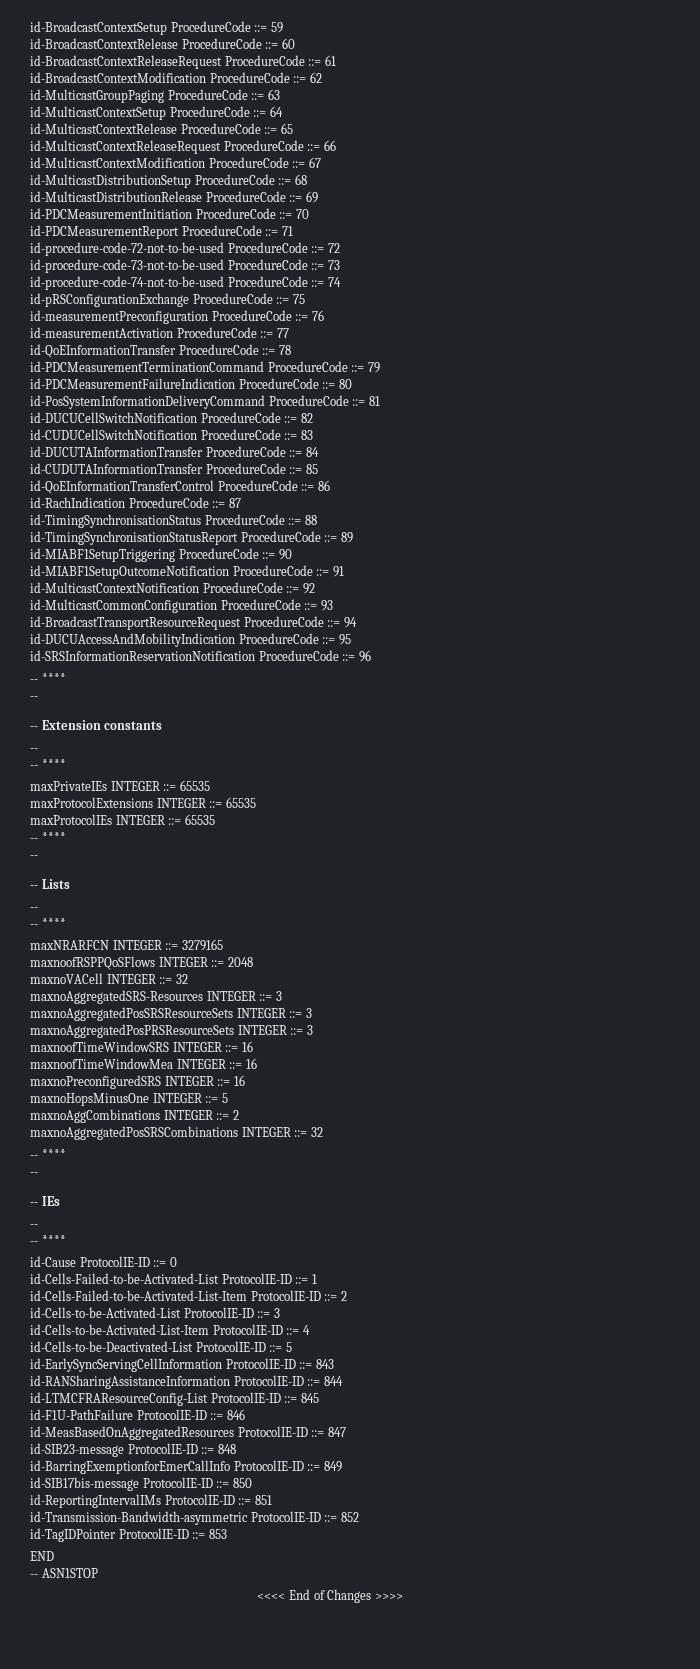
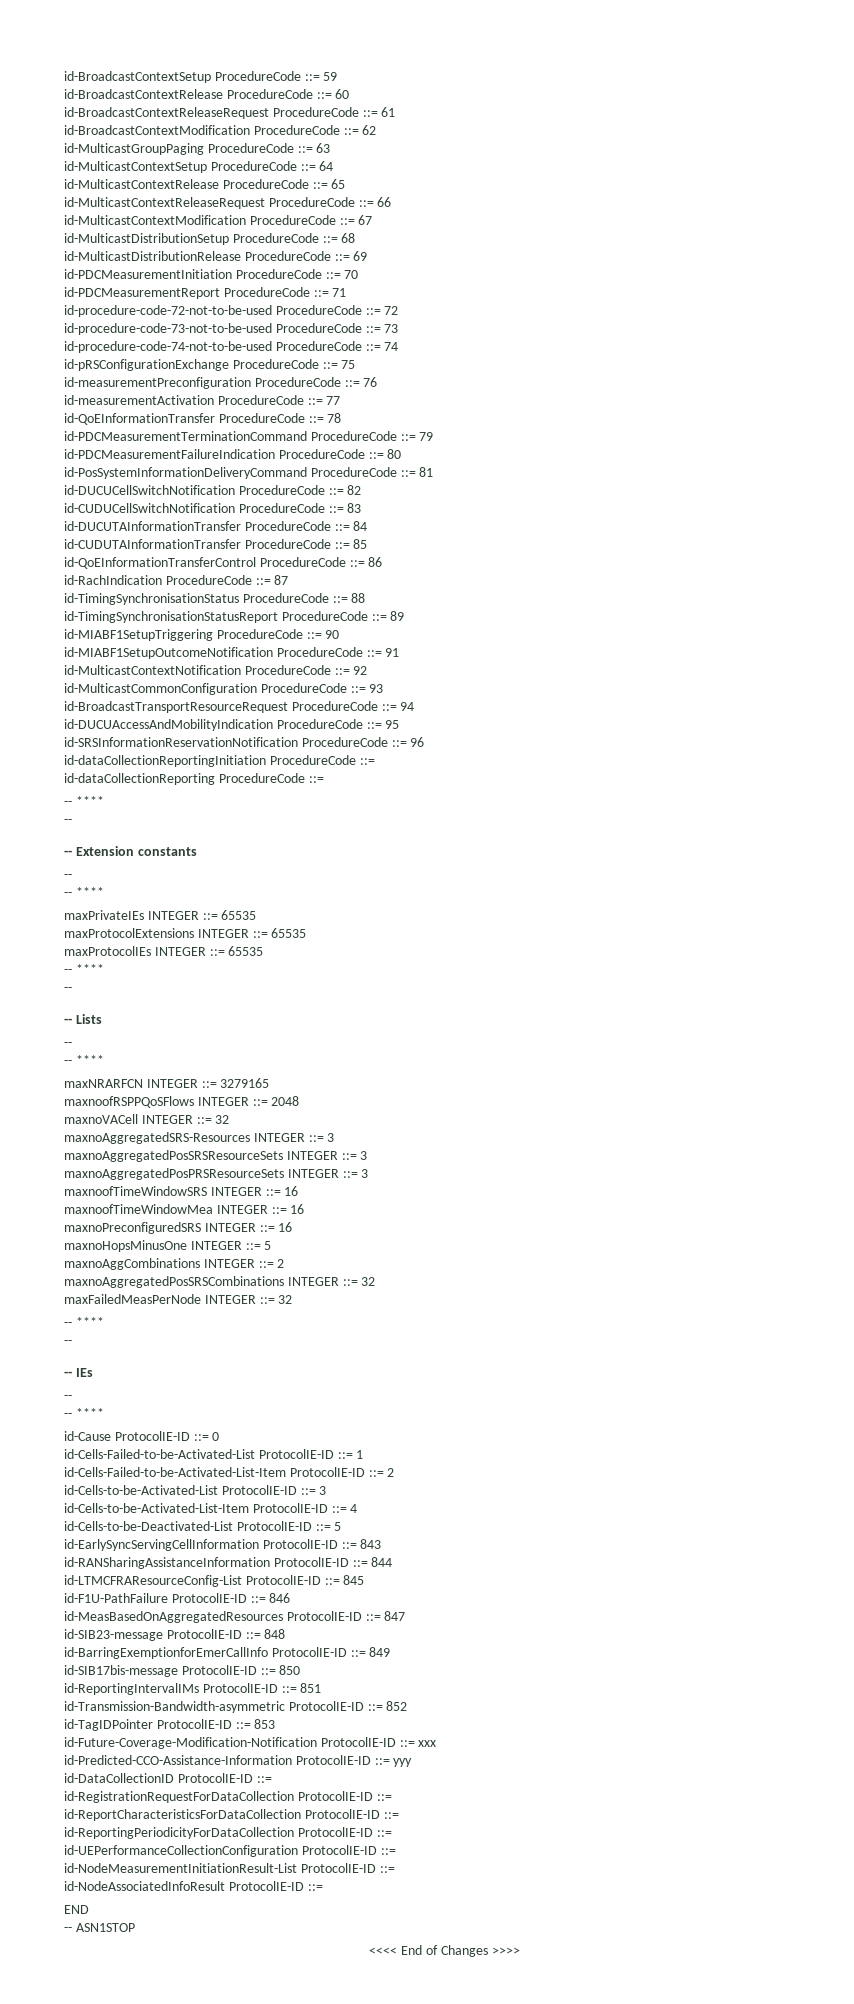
+ id-dataCollectionReportingInitiation ProcedureCode ::=
+ id-dataCollectionReporting ProcedureCode ::=
+ maxFailedMeasPerNode INTEGER ::= 32
+ id-Future-Coverage-Modification-Notification ProtocolIE-ID ::= xxx
+ id-Predicted-CCO-Assistance-Information ProtocolIE-ID ::= yyy
+ id-DataCollectionID ProtocolIE-ID ::=
+ id-RegistrationRequestForDataCollection ProtocolIE-ID ::=
+ id-ReportCharacteristicsForDataCollection ProtocolIE-ID ::=
+ id-ReportingPeriodicityForDataCollection ProtocolIE-ID ::=
+ id-UEPerformanceCollectionConfiguration ProtocolIE-ID ::=
+ id-NodeMeasurementInitiationResult-List ProtocolIE-ID ::=
+ id-NodeAssociatedInfoResult ProtocolIE-ID ::=

